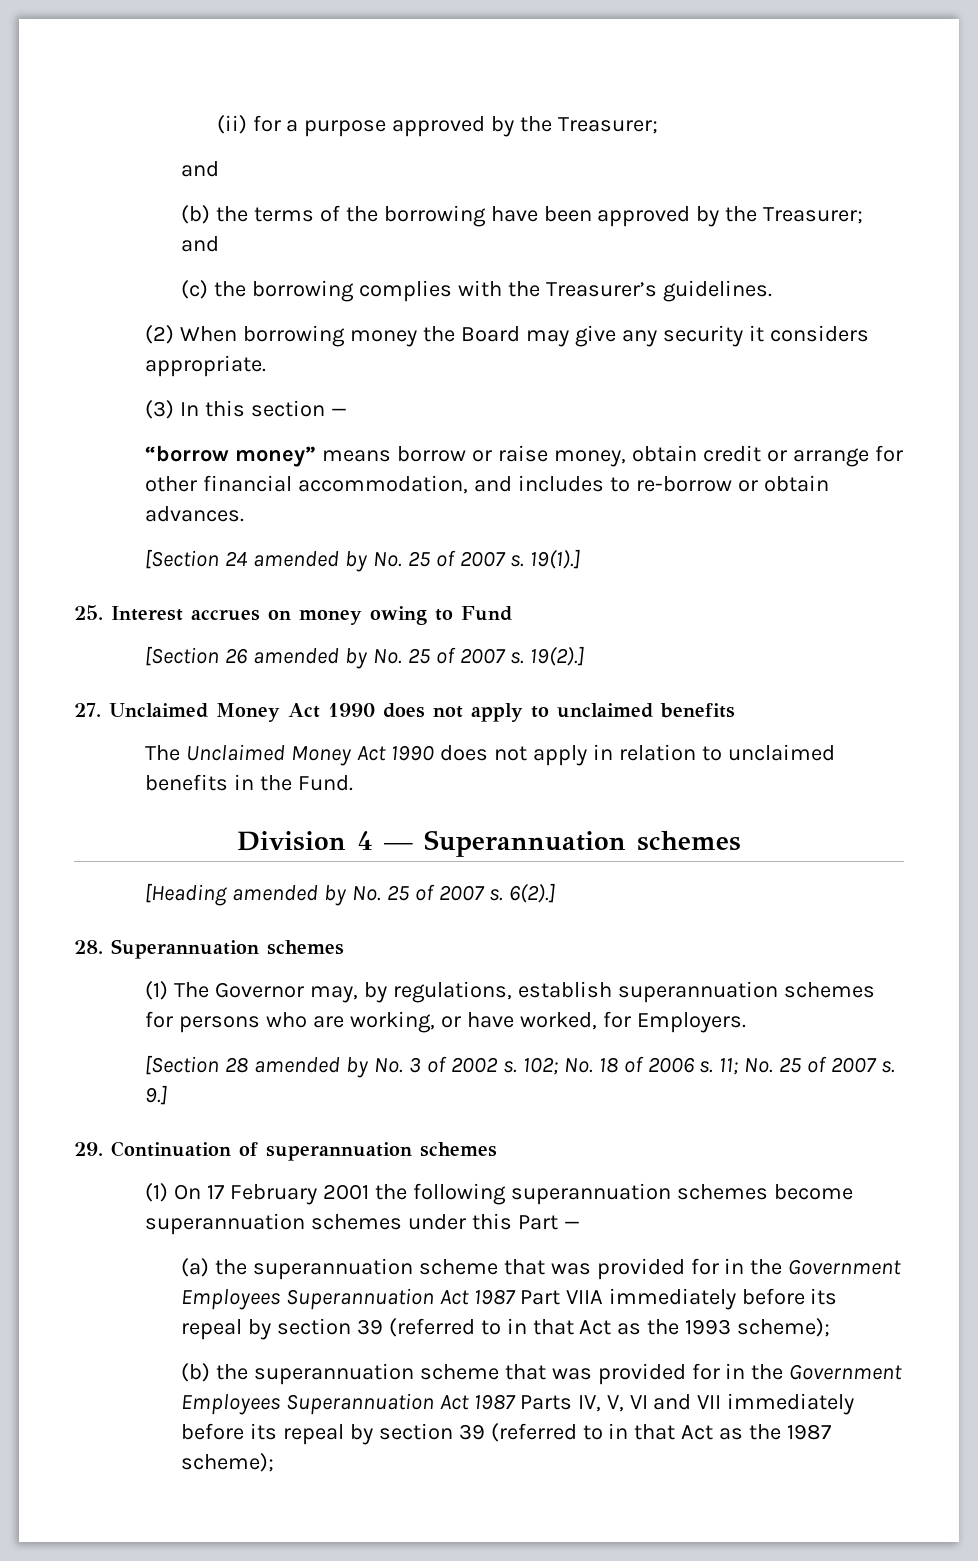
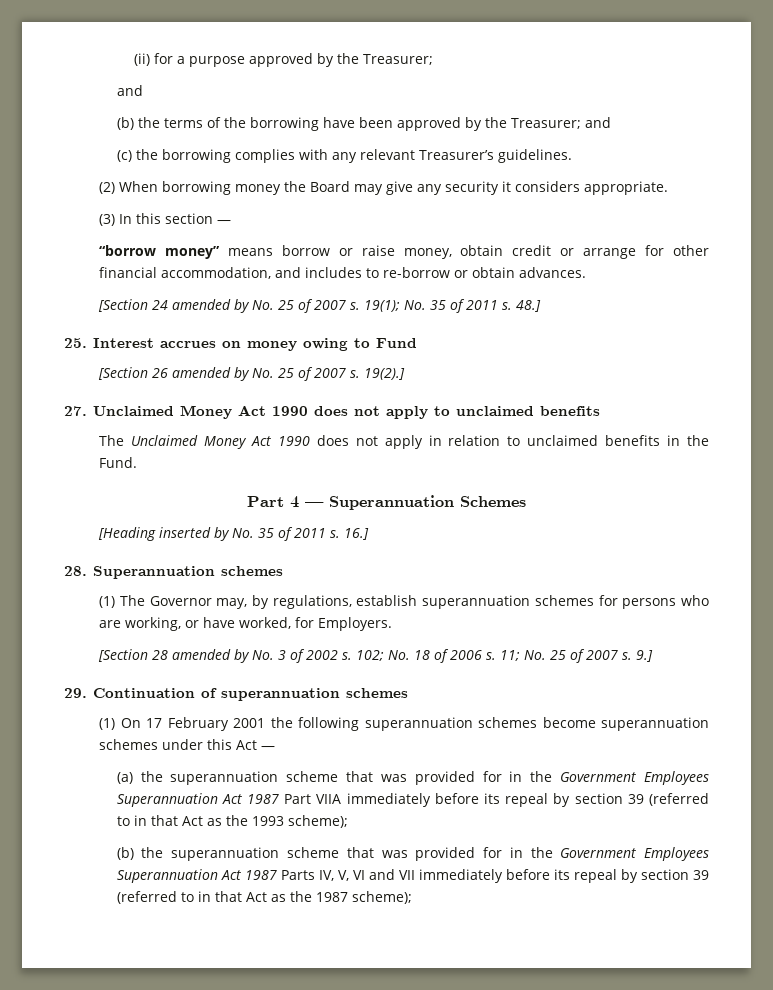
- (c) the borrowing complies with the Treasurer’s guidelines.
+ (c) the borrowing complies with any relevant Treasurer’s guidelines.
- 19(1).]
+ 19(1); No. 35 of 2011 s. 48.]
- Division 4 — Superannuation schemes
+ Part 4 — Superannuation Schemes
- [Heading amended by No. 25 of 2007 s. 6(2).]
+ [Heading inserted by No. 35 of 2011 s. 16.]
- (1) On 17 February 2001 the following superannuation schemes become superannuation schemes under this Part —
+ (1) On 17 February 2001 the following superannuation schemes become superannuation schemes under this Act —

